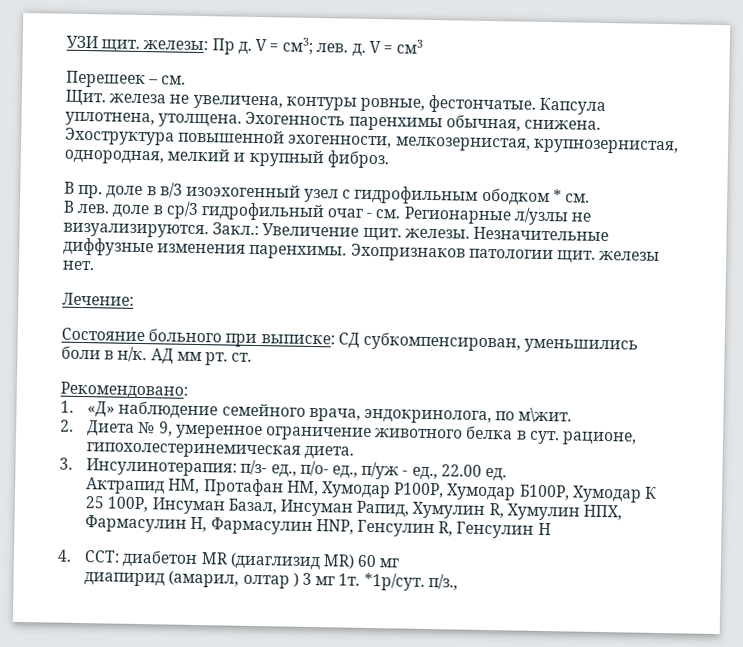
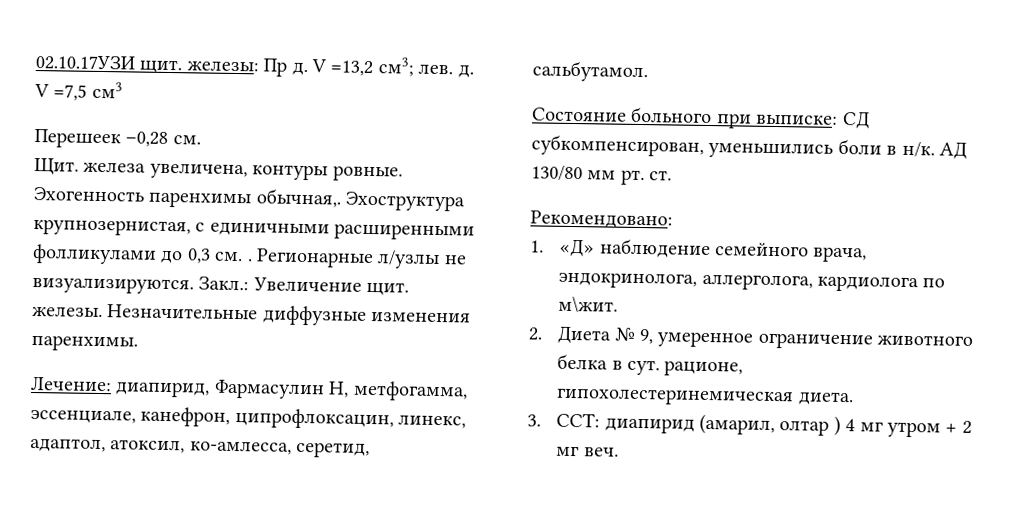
- УЗИ щит. железы: Пр д.
+ 02.10.17УЗИ щит. железы: Пр д.
- V = см3; лев. д.
+ V =13,2 см3; лев. д.
- V = см3
+ V =7,5 см3
- Перешеек – см.
+ Перешеек –0,28 см.
- Щит. железа не увеличена, контуры ровные, фестончатые. Капсула уплотнена, утолщена. Эхогенность паренхимы обычная, снижена. Эхоструктура повышенной эхогенности, мелкозернистая, крупнозернистая, однородная, мелкий и крупный фиброз.
- В пр. доле в в/3 изоэхогенный узел с гидрофильным ободком * см.
- В лев. доле в ср/3 гидрофильный очаг - см. Регионарные л/узлы не визуализируются.
+ Щит. железа увеличена, контуры ровные. Эхогенность паренхимы обычная,. Эхоструктура крупнозернистая, с единичными расширенными фолликулами до 0,3 см. . Регионарные л/узлы не визуализируются.
- Незначительные диффузные изменения паренхимы. Эхопризнаков патологии щит. железы нет.
- Лечение:
+ Незначительные диффузные изменения паренхимы.
+ Лечение: диапирид, Фармасулин Н, метфогамма, эссенциале, канефрон, ципрофлоксацин, линекс, адаптол, атоксил, ко-амлесса, серетид, сальбутамол.
- АД мм рт. ст.
+ АД 130/80 мм рт. ст.
- 1. «Д» наблюдение семейного врача, эндокринолога, по м\жит.
+ 1. «Д» наблюдение семейного врача, эндокринолога, аллерголога, кардиолога по м\жит.
- 3. Инсулинотерапия: п/з- ед., п/о- ед., п/уж - ед., 22.00 ед.
- Актрапид НМ, Протафан НМ, Хумодар Р100Р, Хумодар Б100Р, Хумодар К 25 100Р, Инсуман Базал, Инсуман Рапид, Хумулин R, Хумулин НПХ, Фармасулин Н, Фармасулин НNР, Генсулин R, Генсулин Н
- 4. ССТ: диабетон МR (диаглизид МR) 60 мг
- диапирид (амарил, олтар ) 3 мг 1т. *1р/сут. п/з.,
+ 3. ССТ: диапирид (амарил, олтар ) 4 мг утром + 2 мг веч.

